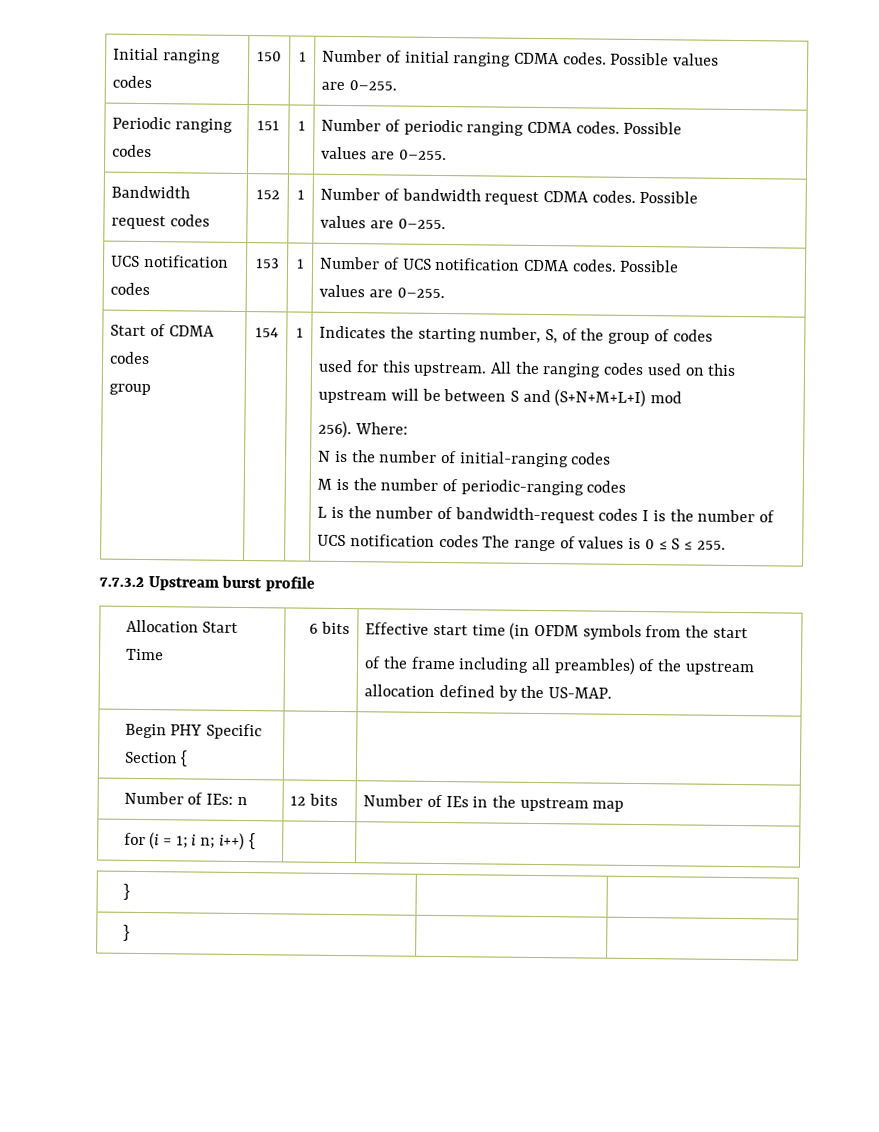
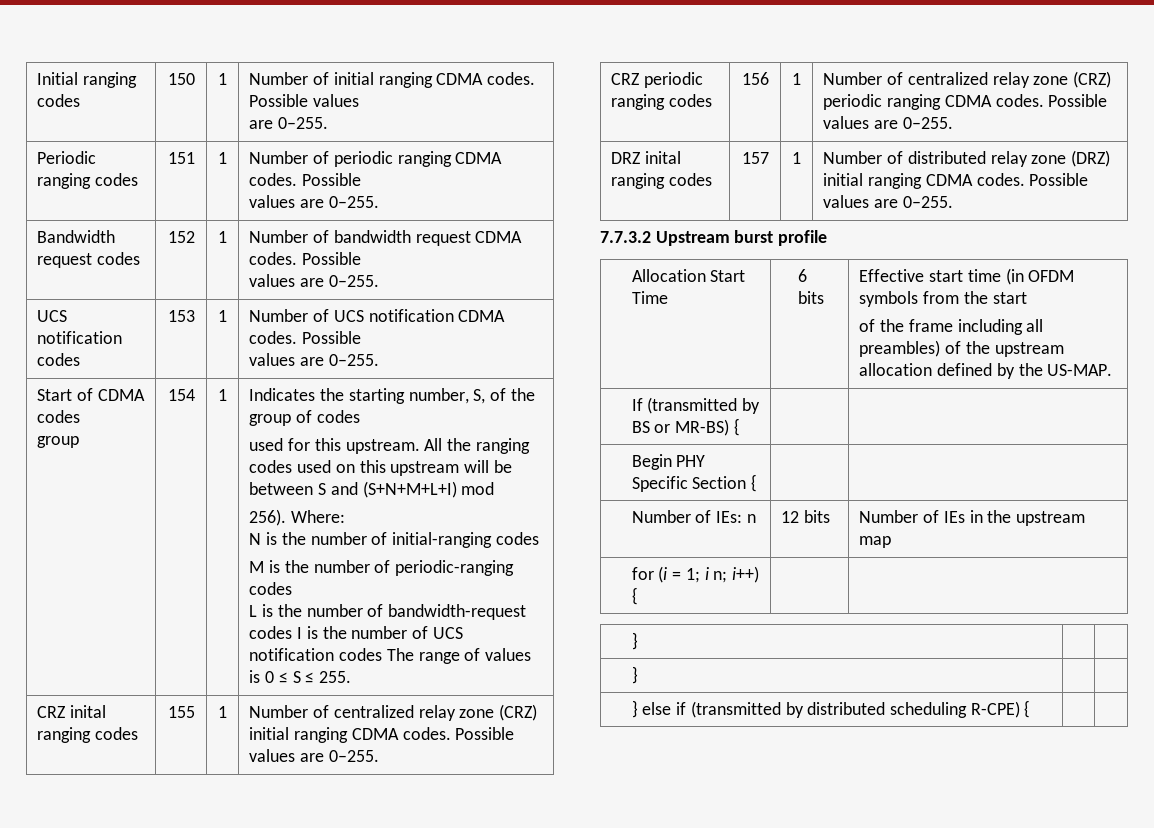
+ CRZ inital ranging codes | 155 | 1 | Number of centralized relay zone (CRZ) initial ranging CDMA codes. Possible values are 0–255.
+ CRZ periodic ranging codes | 156 | 1 | Number of centralized relay zone (CRZ) periodic ranging CDMA codes. Possible values are 0–255.
+ DRZ inital ranging codes | 157 | 1 | Number of distributed relay zone (DRZ) initial ranging CDMA codes. Possible values are 0–255.
+ If (transmitted by BS or MR-BS) { | |
+ } else if (transmitted by distributed scheduling R-CPE) { | |

